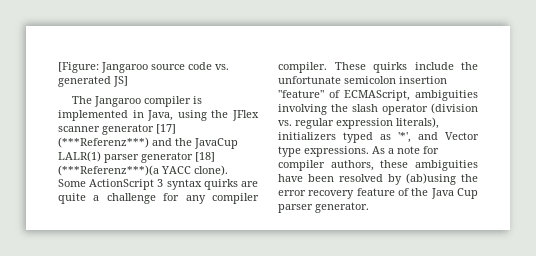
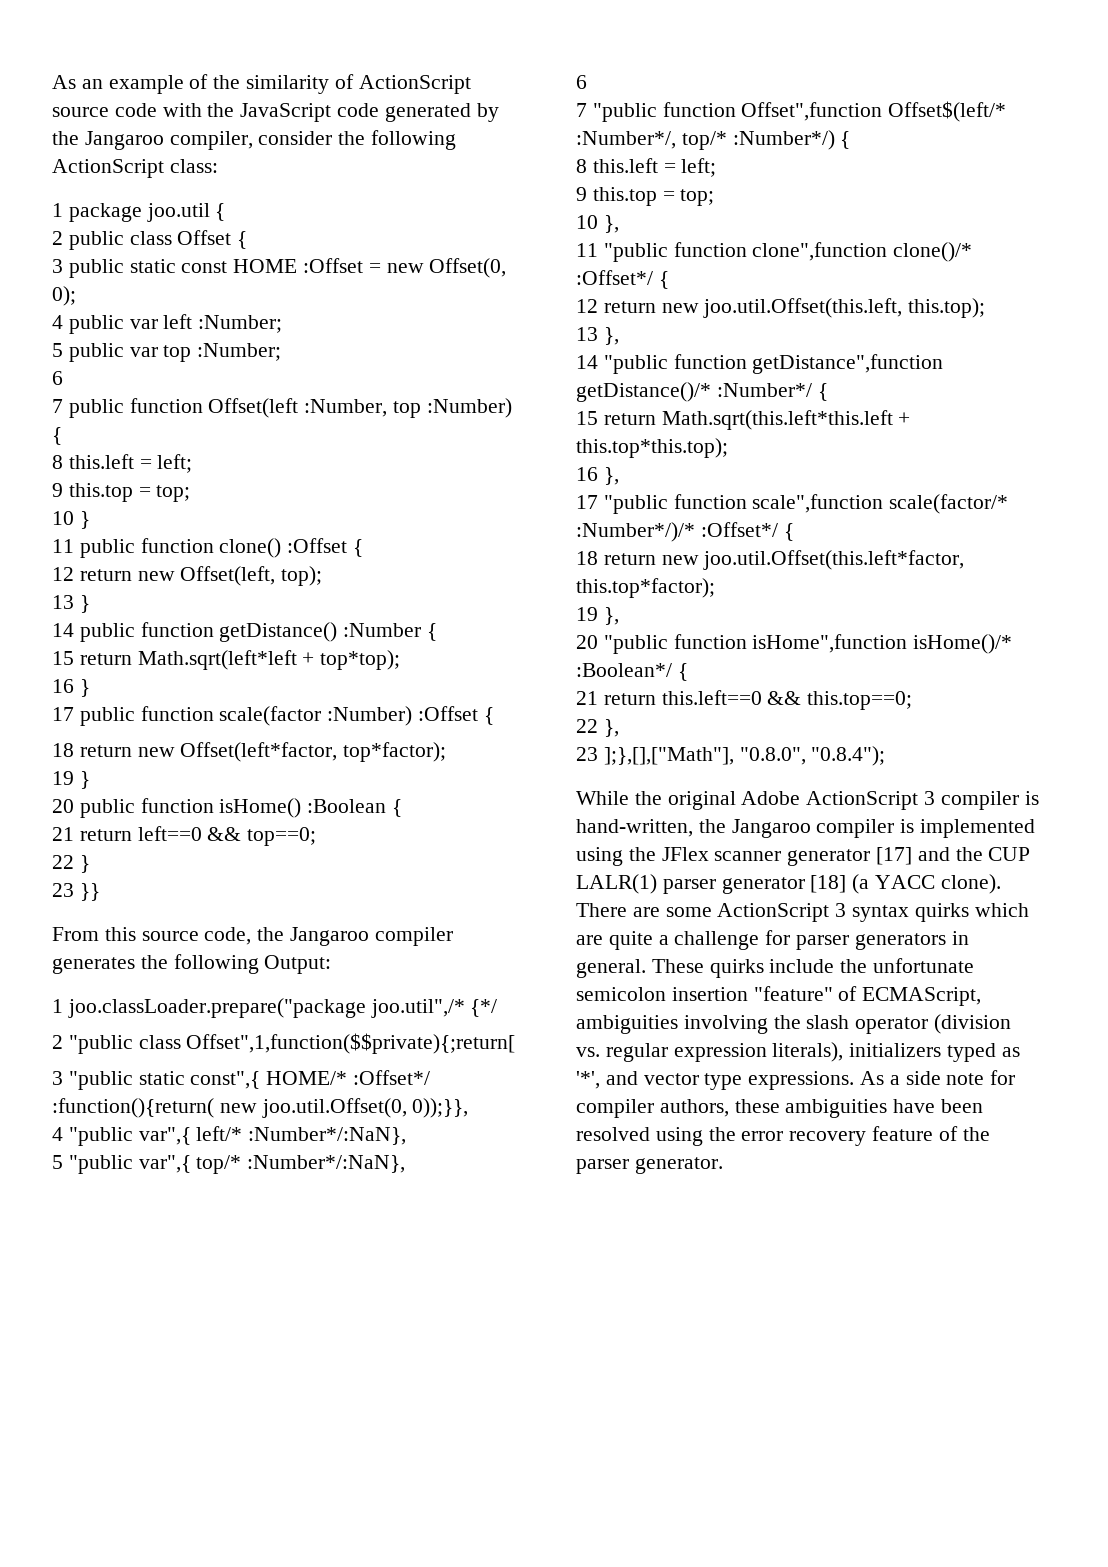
- [Figure: Jangaroo source code vs. generated JS]
- The Jangaroo compiler is implemented in Java, using the JFlex scanner generator [17] (***Referenz***) and the JavaCup LALR(1) parser generator [18] (***Referenz***)(a YACC clone).
+ As an example of the similarity of ActionScript source code with the JavaScript code generated by the Jangaroo compiler, consider the following ActionScript class:
+ 1 package joo.util {
+ 2 public class Offset {
+ 3 public static const HOME :Offset = new Offset(0, 0);
+ 4 public var left :Number;
+ 5 public var top :Number;
+ 6
+ 7 public function Offset(left :Number, top :Number) {
+ 8 this.left = left;
+ 9 this.top = top;
+ 10 }
+ 11 public function clone() :Offset {
+ 12 return new Offset(left, top);
+ 13 }
+ 14 public function getDistance() :Number {
+ 15 return Math.sqrt(left*left + top*top);
+ 16 }
+ 17 public function scale(factor :Number) :Offset {
+ 18 return new Offset(left*factor, top*factor);
+ 19 }
+ 20 public function isHome() :Boolean {
+ 21 return left==0 && top==0;
+ 22 }
+ 23 }}
+ From this source code, the Jangaroo compiler generates the following Output:
+ 1 joo.classLoader.prepare("package joo.util",/* {*/
+ 2 "public class Offset",1,function($$private){;return[
+ 3 "public static const",{ HOME/* :Offset*/ :function(){return( new joo.util.Offset(0, 0));}},
+ 4 "public var",{ left/* :Number*/:NaN},
+ 5 "public var",{ top/* :Number*/:NaN},
+ 6
+ 7 "public function Offset",function Offset$(left/* :Number*/, top/* :Number*/) {
+ 8 this.left = left;
+ 9 this.top = top;
+ 10 },
+ 11 "public function clone",function clone()/* :Offset*/ {
+ 12 return new joo.util.Offset(this.left, this.top);
+ 13 },
+ 14 "public function getDistance",function getDistance()/* :Number*/ {
+ 15 return Math.sqrt(this.left*this.left + this.top*this.top);
+ 16 },
+ 17 "public function scale",function scale(factor/* :Number*/)/* :Offset*/ {
+ 18 return new joo.util.Offset(this.left*factor, this.top*factor);
+ 19 },
+ 20 "public function isHome",function isHome()/* :Boolean*/ {
+ 21 return this.left==0 && this.top==0;
+ 22 },
+ 23 ];},[],["Math"], "0.8.0", "0.8.4");
+ While the original Adobe ActionScript 3 compiler is hand-written, the Jangaroo compiler is implemented using the JFlex scanner generator [17] and the CUP LALR(1) parser generator [18] (a YACC clone).
- Some ActionScript 3 syntax quirks are quite a challenge for any compiler compiler.
+ There are some ActionScript 3 syntax quirks which are quite a challenge for parser generators in general.
- These quirks include the unfortunate semicolon insertion "feature" of ECMAScript, ambiguities involving the slash operator (division vs. regular expression literals), initializers typed as '*', and Vector type expressions.
+ These quirks include the unfortunate semicolon insertion "feature" of ECMAScript, ambiguities involving the slash operator (division vs. regular expression literals), initializers typed as '*', and vector type expressions.
- As a note for compiler authors, these ambiguities have been resolved by (ab)using the error recovery feature of the Java Cup parser generator.
+ As a side note for compiler authors, these ambiguities have been resolved using the error recovery feature of the parser generator.

